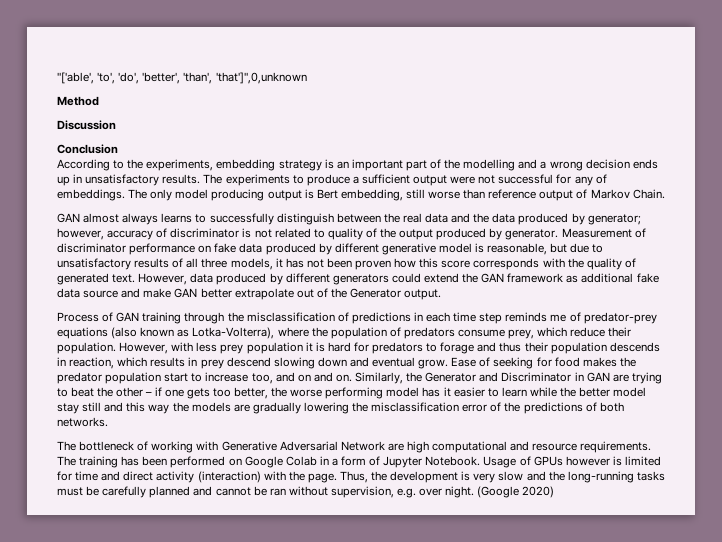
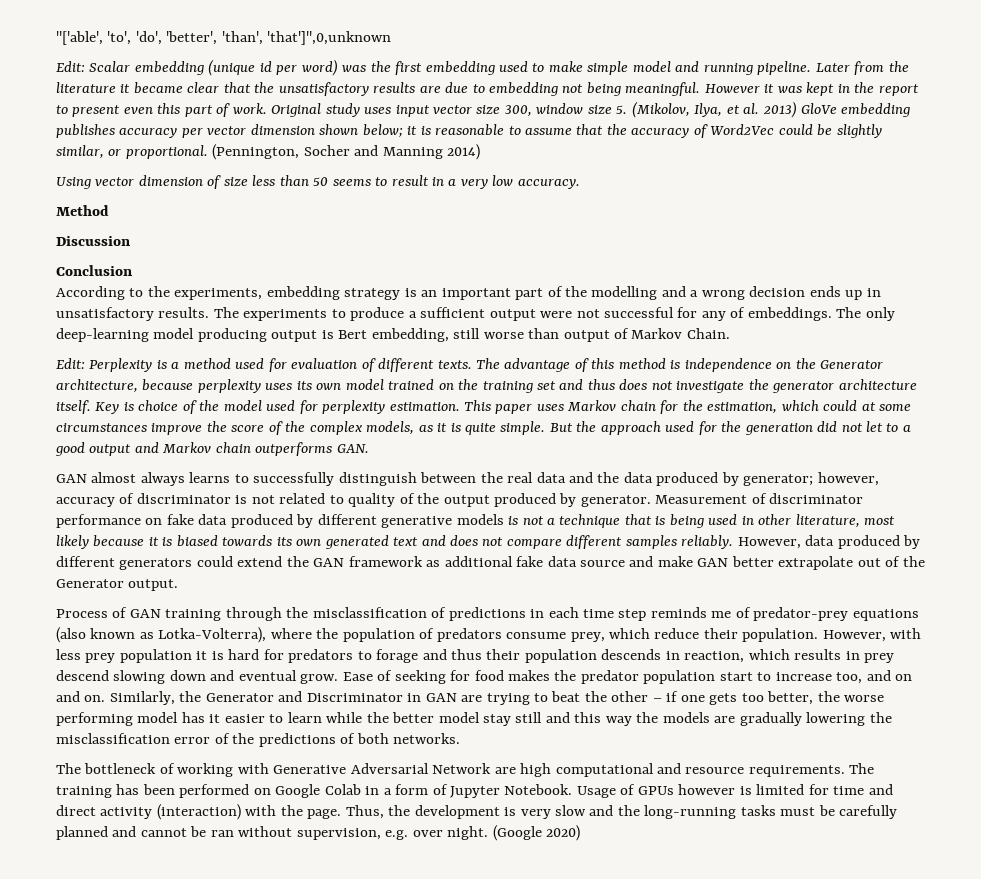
+ Edit: Scalar embedding (unique id per word) was the first embedding used to make simple model and running pipeline. Later from the literature it became clear that the unsatisfactory results are due to embedding not being meaningful. However it was kept in the report to present even this part of work. Original study uses input vector size 300, window size 5. (Mikolov, Ilya, et al. 2013) GloVe embedding publishes accuracy per vector dimension shown below; it is reasonable to assume that the accuracy of Word2Vec could be slightly similar, or proportional. (Pennington, Socher and Manning 2014)
+ Using vector dimension of size less than 50 seems to result in a very low accuracy.
- The only model producing output is Bert embedding, still worse than reference output of Markov Chain.
+ The only deep-learning model producing output is Bert embedding, still worse than output of Markov Chain.
+ Edit: Perplexity is a method used for evaluation of different texts. The advantage of this method is independence on the Generator architecture, because perplexity uses its own model trained on the training set and thus does not investigate the generator architecture itself. Key is choice of the model used for perplexity estimation. This paper uses Markov chain for the estimation, which could at some circumstances improve the score of the complex models, as it is quite simple. But the approach used for the generation did not let to a good output and Markov chain outperforms GAN.
- Measurement of discriminator performance on fake data produced by different generative model is reasonable, but due to unsatisfactory results of all three models, it has not been proven how this score corresponds with the quality of generated text.
+ Measurement of discriminator performance on fake data produced by different generative models is not a technique that is being used in other literature, most likely because it is biased towards its own generated text and does not compare different samples reliably.

